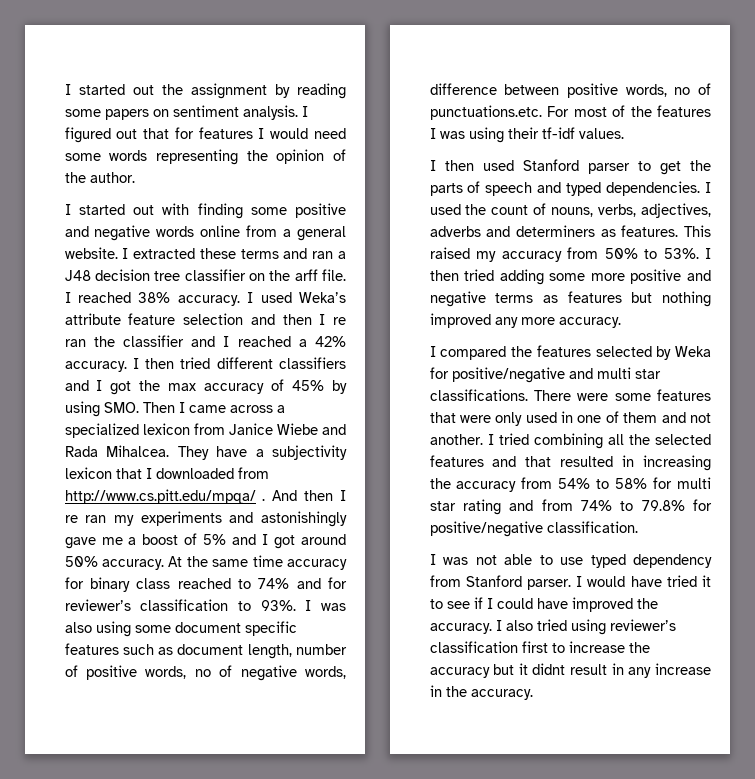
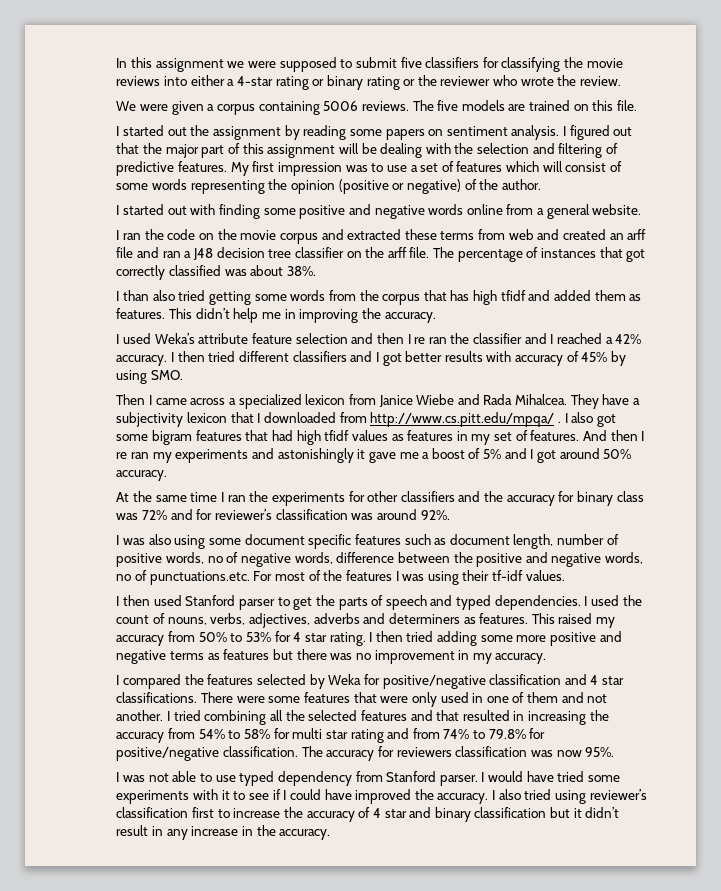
+ In this assignment we were supposed to submit five classifiers for classifying the movie reviews into either a 4-star rating or binary rating or the reviewer who wrote the review.
+ We were given a corpus containing 5006 reviews. The five models are trained on this file.
- I figured out that for features I would need some words representing the opinion of the author.
+ I figured out that the major part of this assignment will be dealing with the selection and filtering of predictive features. My first impression was to use a set of features which will consist of some words representing the opinion (positive or negative) of the author.
- I started out with finding some positive and negative words online from a general website. I extracted these terms and ran a J48 decision tree classifier on the arff file.
+ I started out with finding some positive and negative words online from a general website.
+ I ran the code on the movie corpus and extracted these terms from web and created an arff file and ran a J48 decision tree classifier on the arff file.
- I reached 38% accuracy. I used Weka’s attribute feature selection and then I re ran the classifier and I reached a 42% accuracy.
+ The percentage of instances that got correctly classified was about 38%.
+ I than also tried getting some words from the corpus that has high tfidf and added them as features. This didn’t help me in improving the accuracy.
+ I used Weka’s attribute feature selection and then I re ran the classifier and I reached a 42% accuracy.
- I then tried different classifiers and I got the max accuracy of 45% by using SMO. Then I came across a specialized lexicon from Janice Wiebe and Rada Mihalcea.
+ I then tried different classifiers and I got better results with accuracy of 45% by using SMO.
+ Then I came across a specialized lexicon from Janice Wiebe and Rada Mihalcea.
+ I also got some bigram features that had high tfidf values as features in my set of features.
- And then I re ran my experiments and astonishingly gave me a boost of 5% and I got around 50% accuracy. At the same time accuracy for binary class reached to 74% and for reviewer’s classification to 93%. I was also using some document specific features such as document length, number of positive words, no of negative words, difference between positive words, no of punctuations.etc. For most of the features I was using their tf-idf values.
+ And then I re ran my experiments and astonishingly it gave me a boost of 5% and I got around 50% accuracy.
+ At the same time I ran the experiments for other classifiers and the accuracy for binary class was 72% and for reviewer’s classification was around 92%.
+ I was also using some document specific features such as document length, number of positive words, no of negative words, difference between the positive and negative words, no of punctuations.etc. For most of the features I was using their tf-idf values.
- This raised my accuracy from 50% to 53%.
+ This raised my accuracy from 50% to 53% for 4 star rating.
- I then tried adding some more positive and negative terms as features but nothing improved any more accuracy.
+ I then tried adding some more positive and negative terms as features but there was no improvement in my accuracy.
- I compared the features selected by Weka for positive/negative and multi star classifications.
+ I compared the features selected by Weka for positive/negative classification and 4 star classifications.
+ The accuracy for reviewers classification was now 95%.
- I would have tried it to see if I could have improved the accuracy.
+ I would have tried some experiments with it to see if I could have improved the accuracy.
- I also tried using reviewer’s classification first to increase the accuracy but it didnt result in any increase in the accuracy.
+ I also tried using reviewer’s classification first to increase the accuracy of 4 star and binary classification but it didn’t result in any increase in the accuracy.

